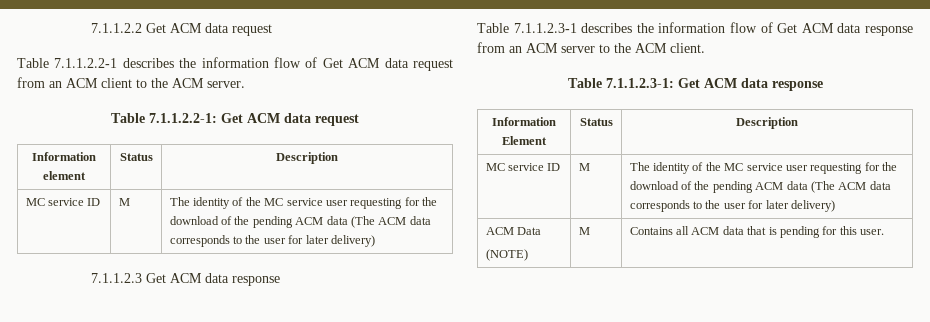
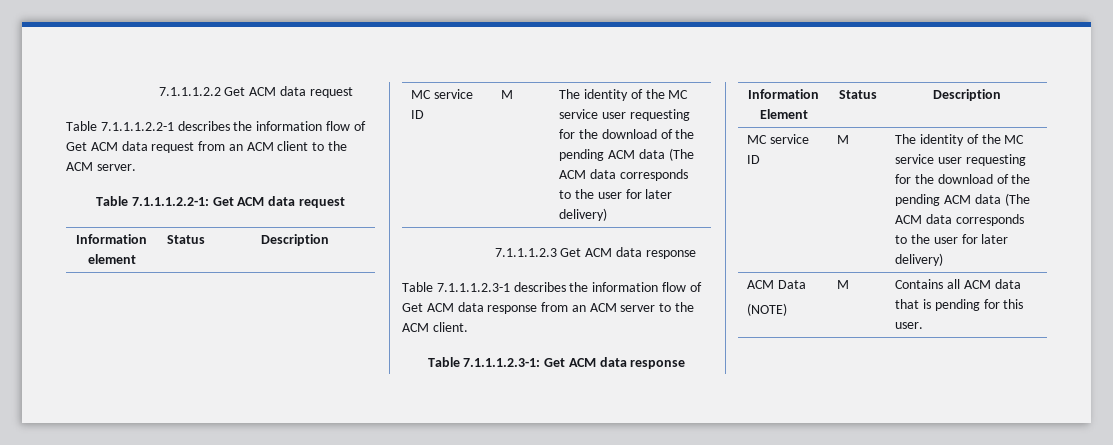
- 7.1.1.2.2 Get ACM data request
+ 7.1.1.1.2.2 Get ACM data request
- Table 7.1.1.2.2-1 describes the information flow of Get ACM data request from an ACM client to the ACM server.
+ Table 7.1.1.1.2.2-1 describes the information flow of Get ACM data request from an ACM client to the ACM server.
- Table 7.1.1.2.2-1: Get ACM data request
+ Table 7.1.1.1.2.2-1: Get ACM data request
- 7.1.1.2.3 Get ACM data response
+ 7.1.1.1.2.3 Get ACM data response
- Table 7.1.1.2.3-1 describes the information flow of Get ACM data response from an ACM server to the ACM client.
+ Table 7.1.1.1.2.3-1 describes the information flow of Get ACM data response from an ACM server to the ACM client.
- Table 7.1.1.2.3-1: Get ACM data response
+ Table 7.1.1.1.2.3-1: Get ACM data response

